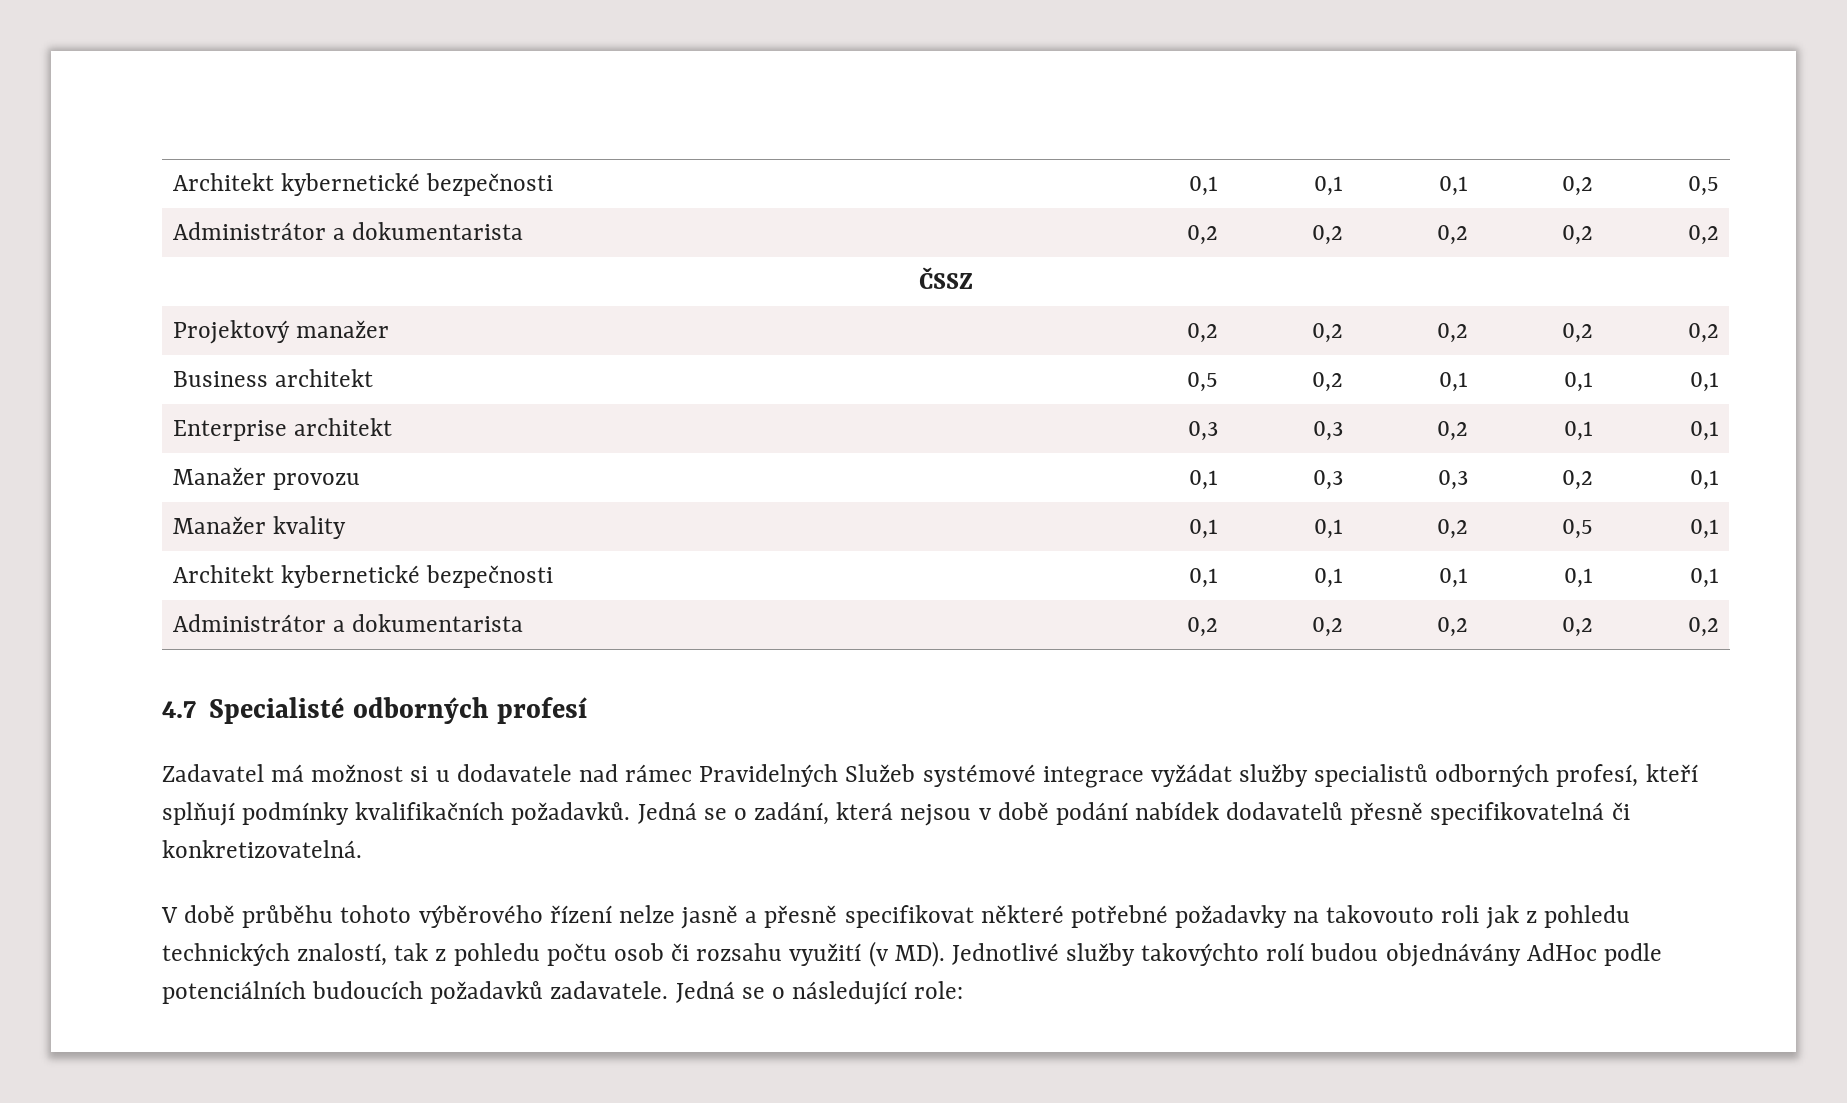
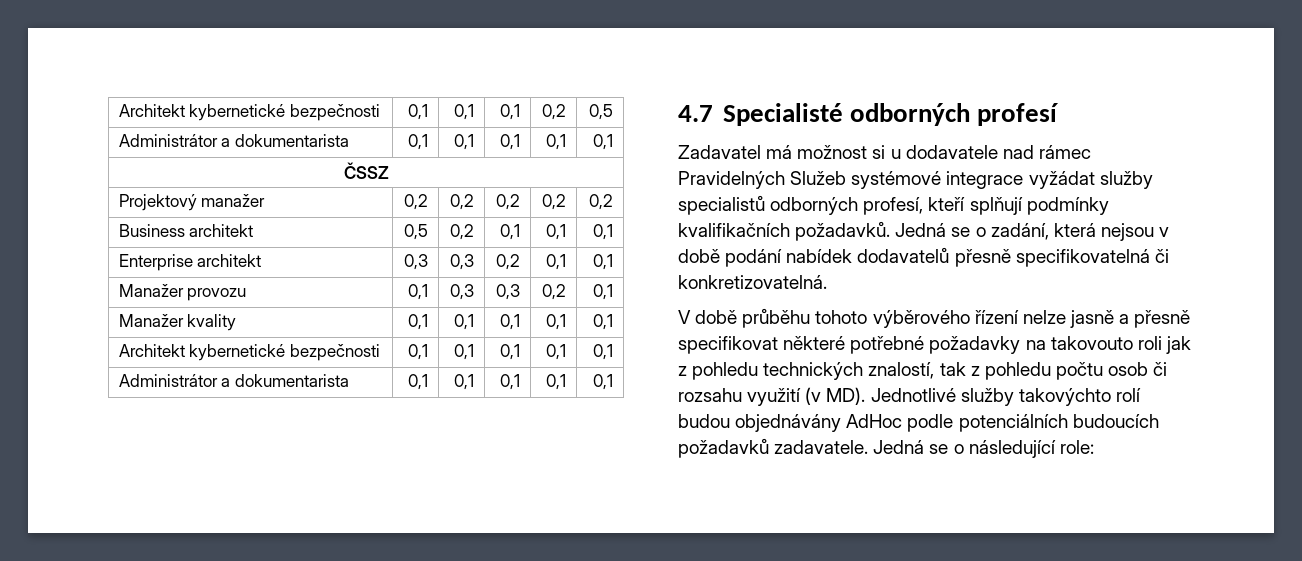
  Architekt kybernetické bezpečnosti | 0,1 | 0,1 | 0,1 | 0,2 | 0,5
- Administrátor a dokumentarista | 0,2 | 0,2 | 0,2 | 0,2 | 0,2
+ Administrátor a dokumentarista | 0,1 | 0,1 | 0,1 | 0,1 | 0,1
- Manažer kvality | 0,1 | 0,1 | 0,2 | 0,5 | 0,1
+ Manažer kvality | 0,1 | 0,1 | 0,1 | 0,1 | 0,1
  Architekt kybernetické bezpečnosti | 0,1 | 0,1 | 0,1 | 0,1 | 0,1
- Administrátor a dokumentarista | 0,2 | 0,2 | 0,2 | 0,2 | 0,2
+ Administrátor a dokumentarista | 0,1 | 0,1 | 0,1 | 0,1 | 0,1

